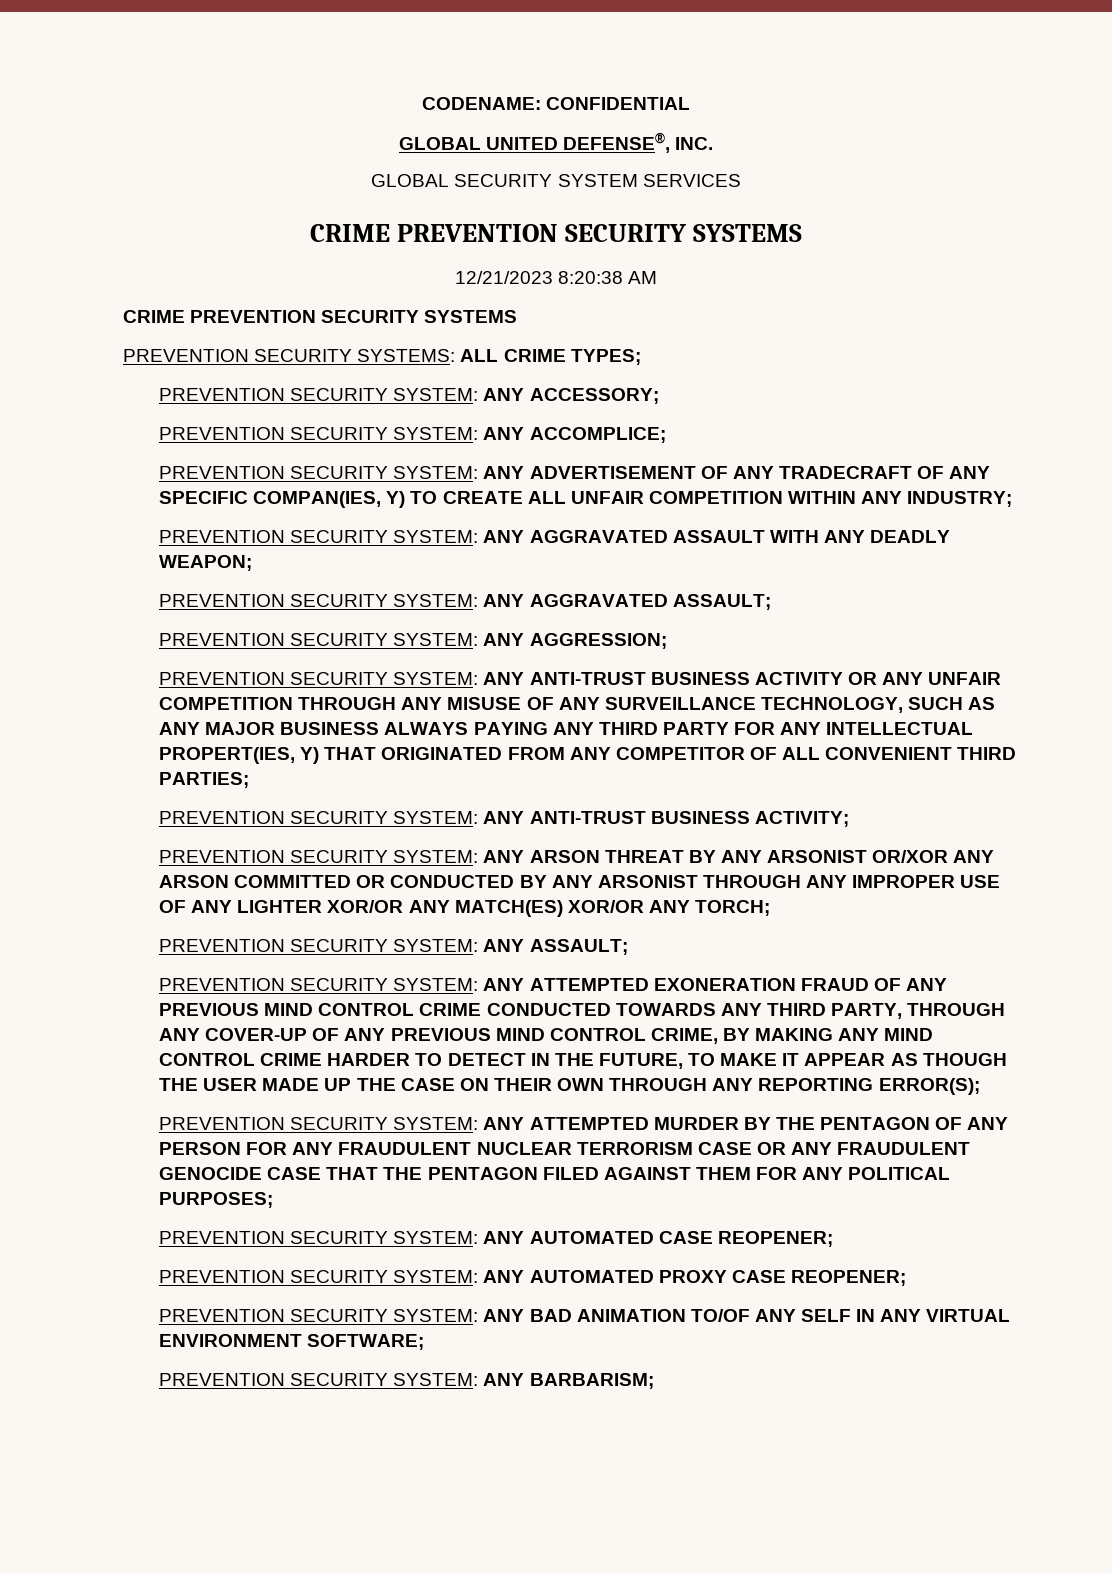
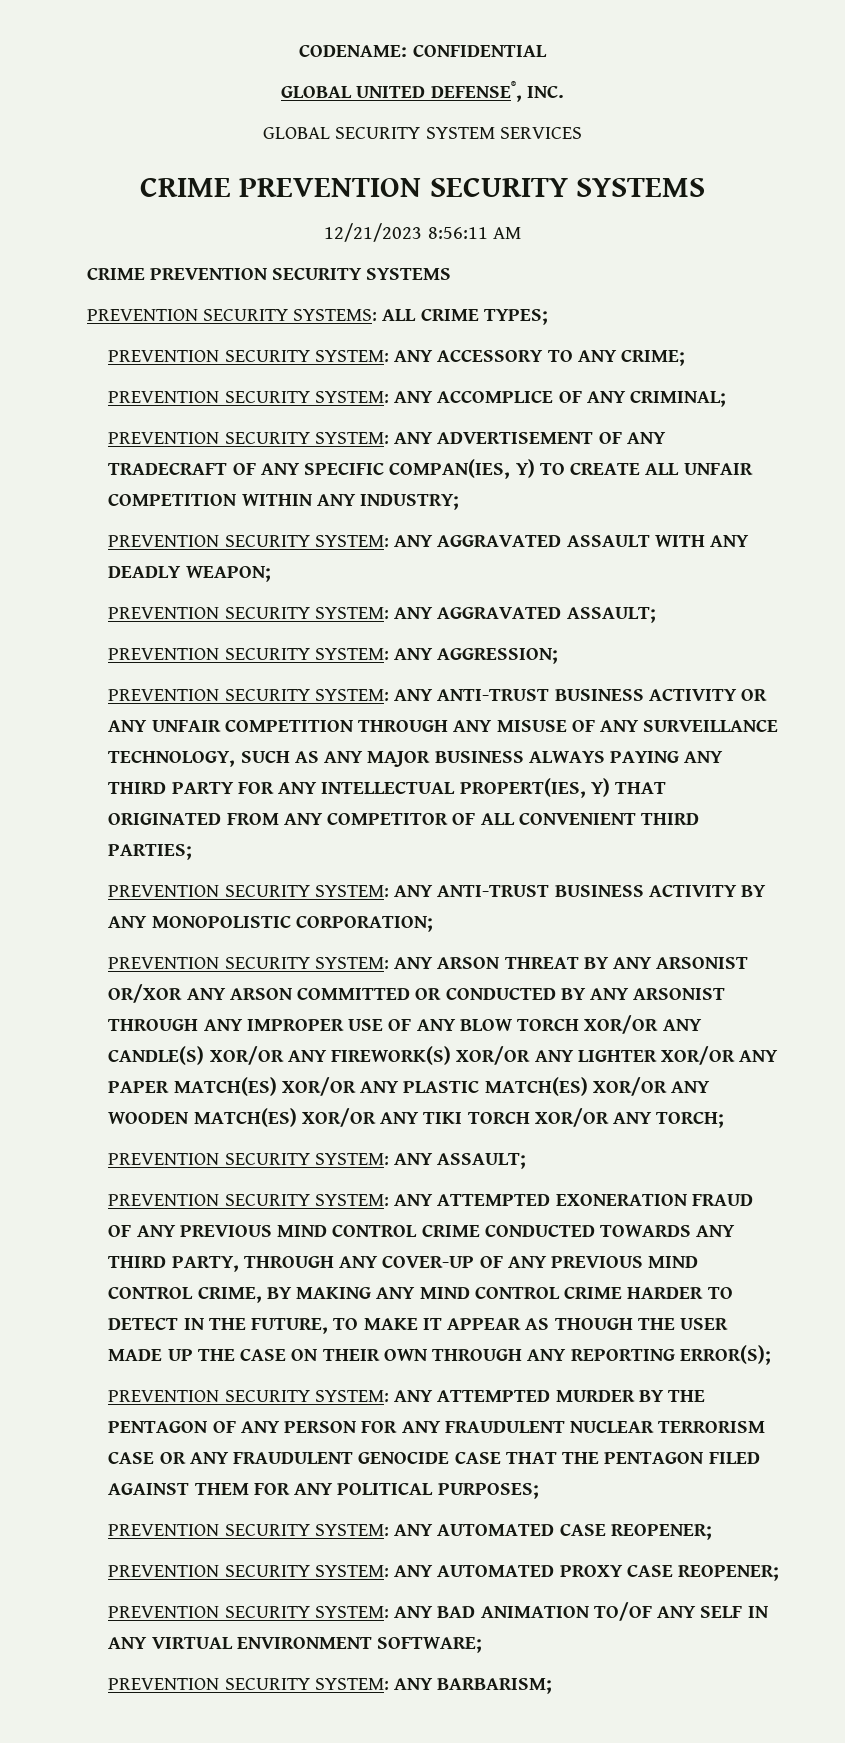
- 12/21/2023 8:20:38 AM
+ 12/21/2023 8:56:11 AM
- PREVENTION SECURITY SYSTEM: ANY ACCESSORY;
- PREVENTION SECURITY SYSTEM: ANY ACCOMPLICE;
+ PREVENTION SECURITY SYSTEM: ANY ACCESSORY TO ANY CRIME;
+ PREVENTION SECURITY SYSTEM: ANY ACCOMPLICE OF ANY CRIMINAL;
- PREVENTION SECURITY SYSTEM: ANY ANTI-TRUST BUSINESS ACTIVITY;
+ PREVENTION SECURITY SYSTEM: ANY ANTI-TRUST BUSINESS ACTIVITY BY ANY MONOPOLISTIC CORPORATION;
- PREVENTION SECURITY SYSTEM: ANY ARSON THREAT BY ANY ARSONIST OR/XOR ANY ARSON COMMITTED OR CONDUCTED BY ANY ARSONIST THROUGH ANY IMPROPER USE OF ANY LIGHTER XOR/OR ANY MATCH(ES) XOR/OR ANY TORCH;
+ PREVENTION SECURITY SYSTEM: ANY ARSON THREAT BY ANY ARSONIST OR/XOR ANY ARSON COMMITTED OR CONDUCTED BY ANY ARSONIST THROUGH ANY IMPROPER USE OF ANY BLOW TORCH XOR/OR ANY CANDLE(S) XOR/OR ANY FIREWORK(S) XOR/OR ANY LIGHTER XOR/OR ANY PAPER MATCH(ES) XOR/OR ANY PLASTIC MATCH(ES) XOR/OR ANY WOODEN MATCH(ES) XOR/OR ANY TIKI TORCH XOR/OR ANY TORCH;

